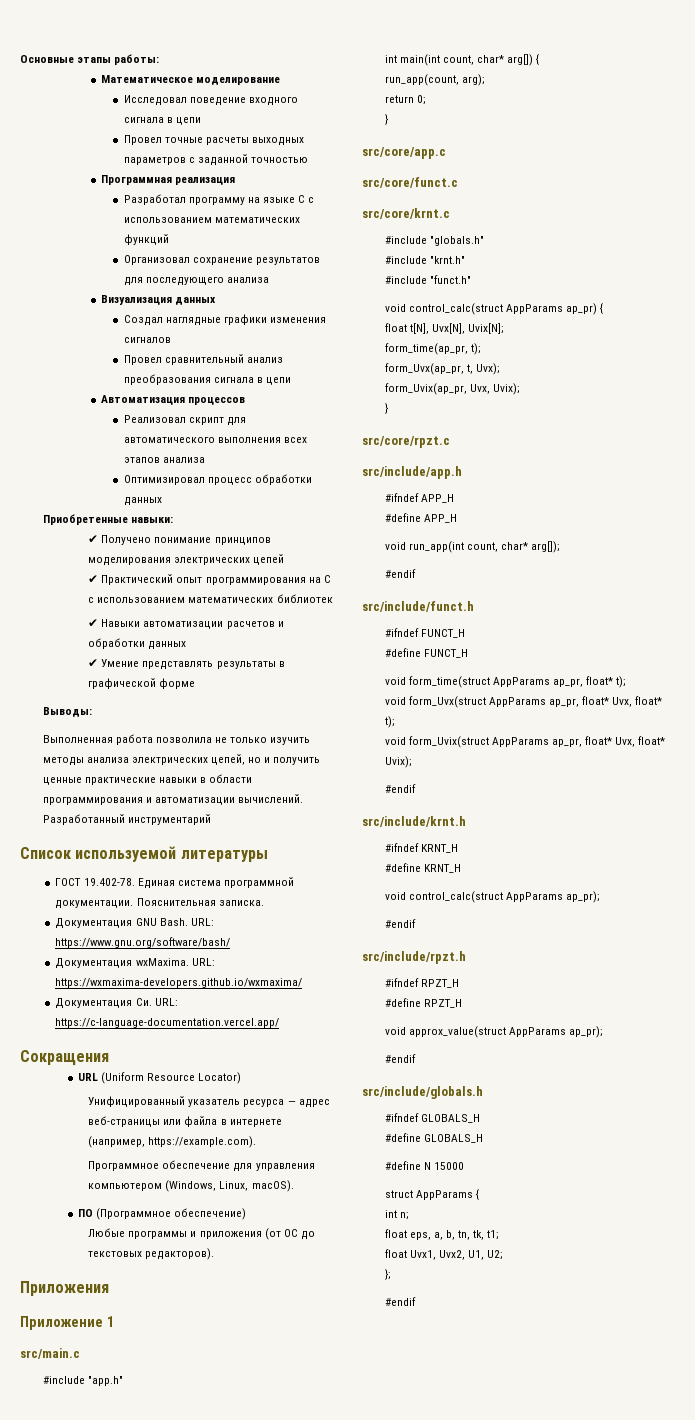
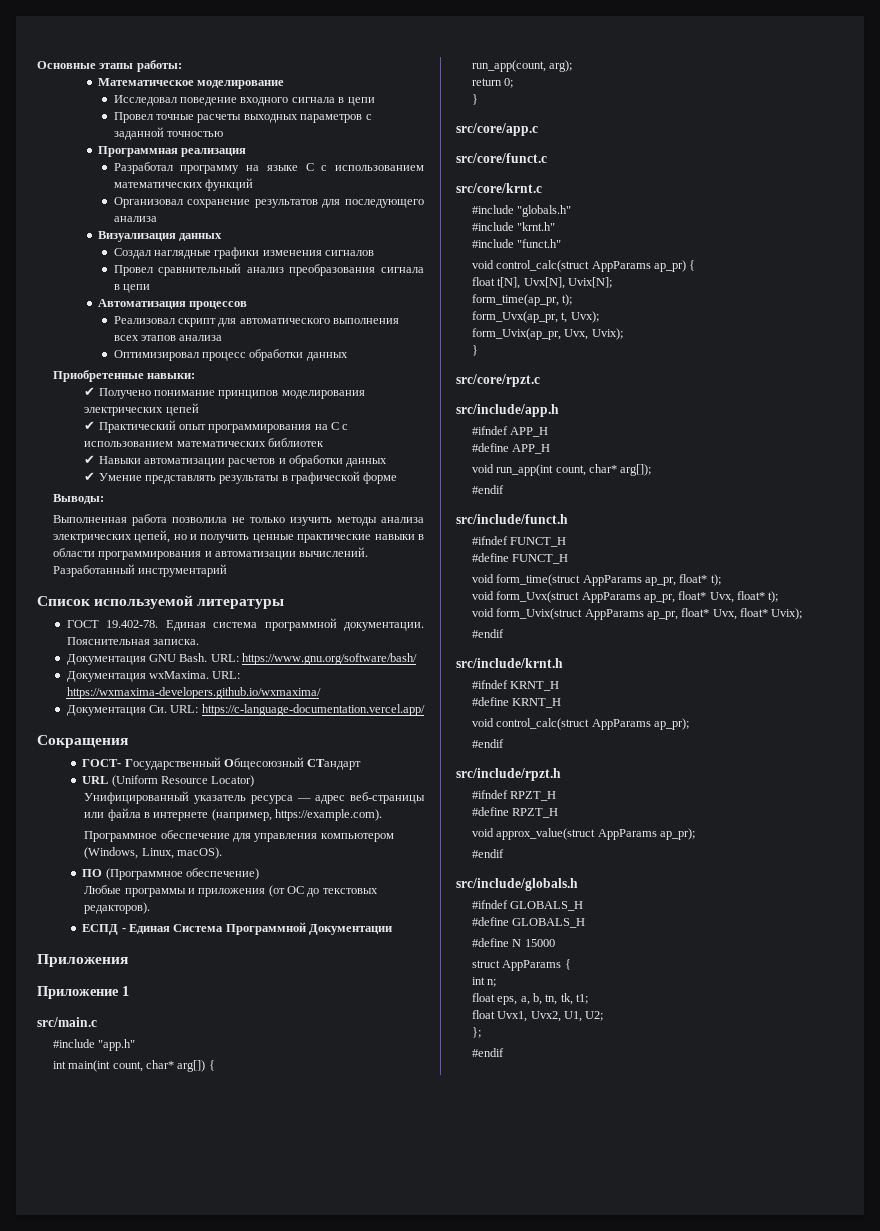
+ ГОСТ- Государственный Общесоюзный СТандарт
+ ЕСПД - Единая Система Программной Документации

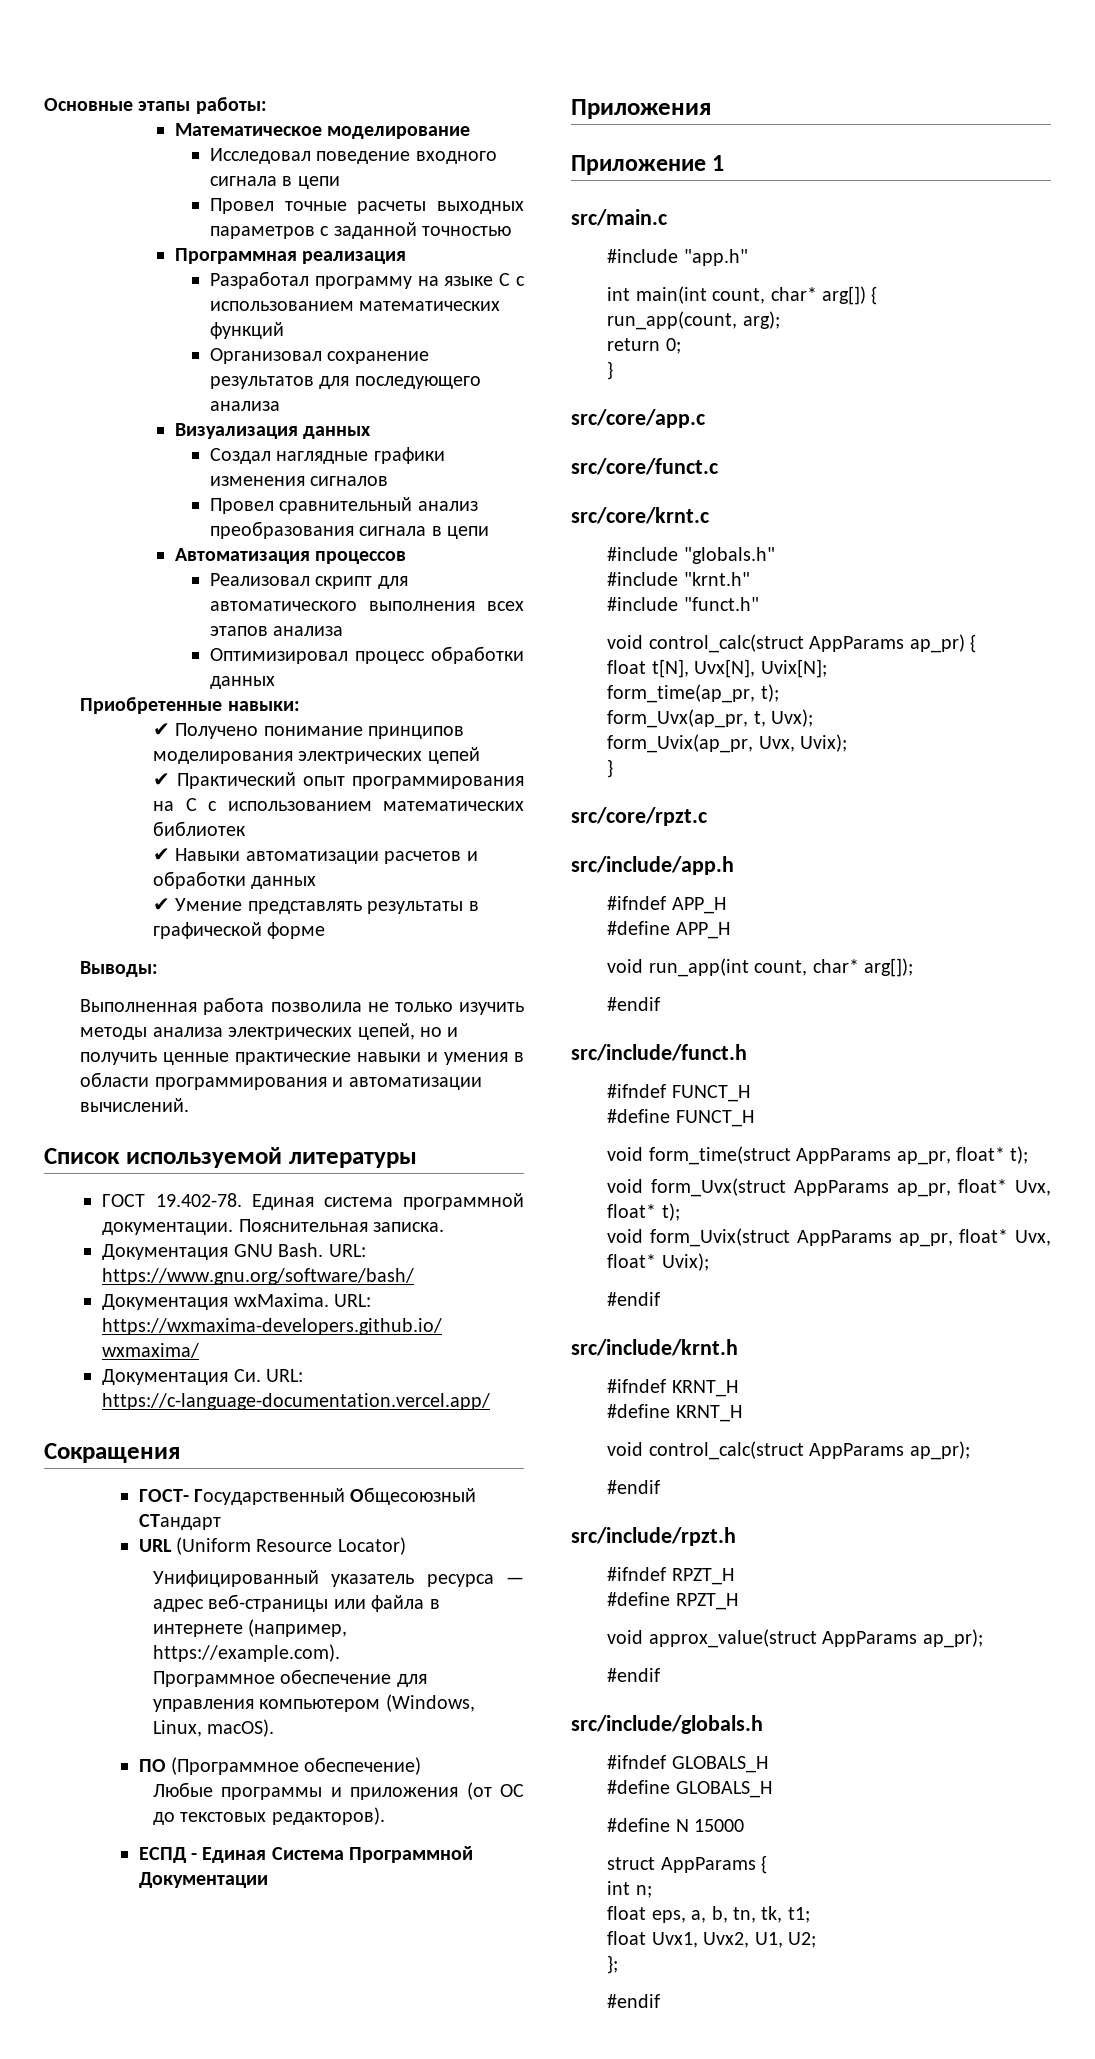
- Выполненная работа позволила не только изучить методы анализа электрических цепей, но и получить ценные практические навыки в области программирования и автоматизации вычислений. Разработанный инструментарий
+ Выполненная работа позволила не только изучить методы анализа электрических цепей, но и получить ценные практические навыки и умения в области программирования и автоматизации вычислений.

